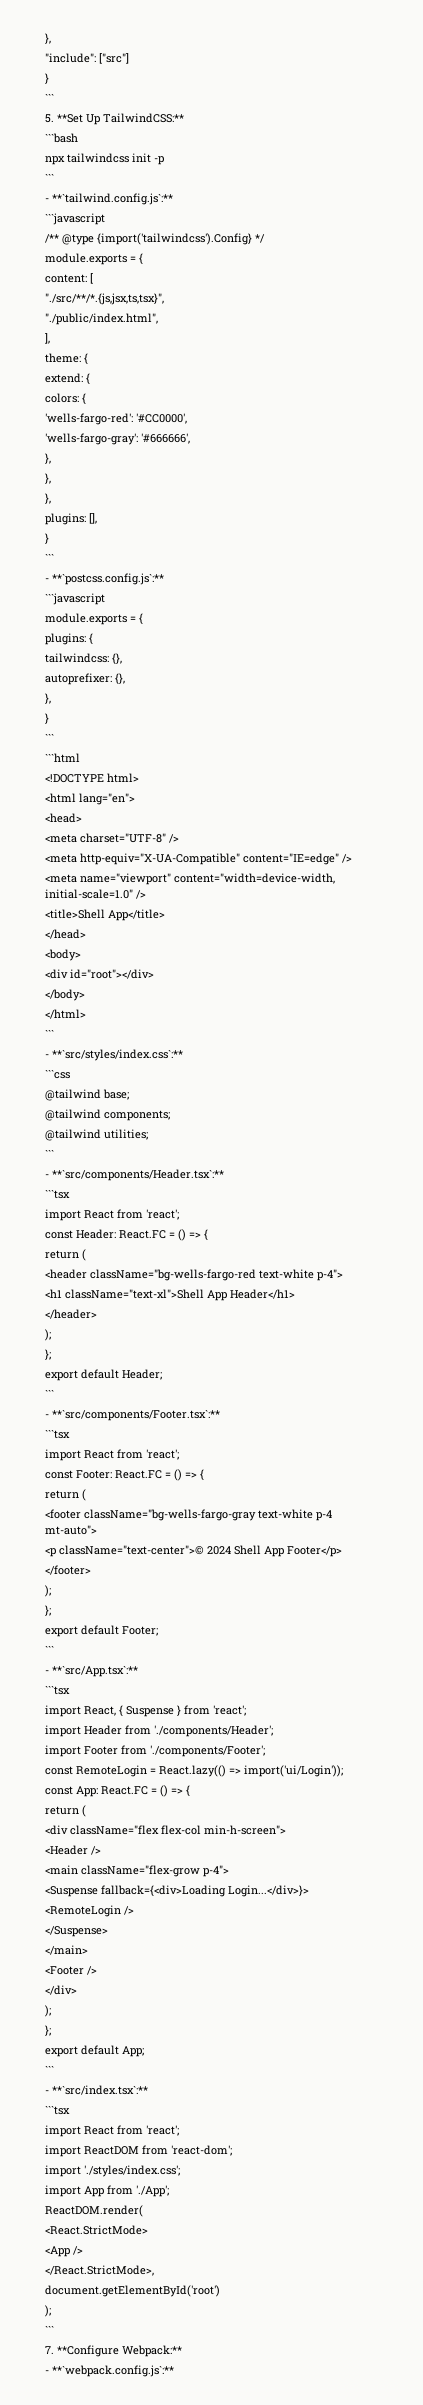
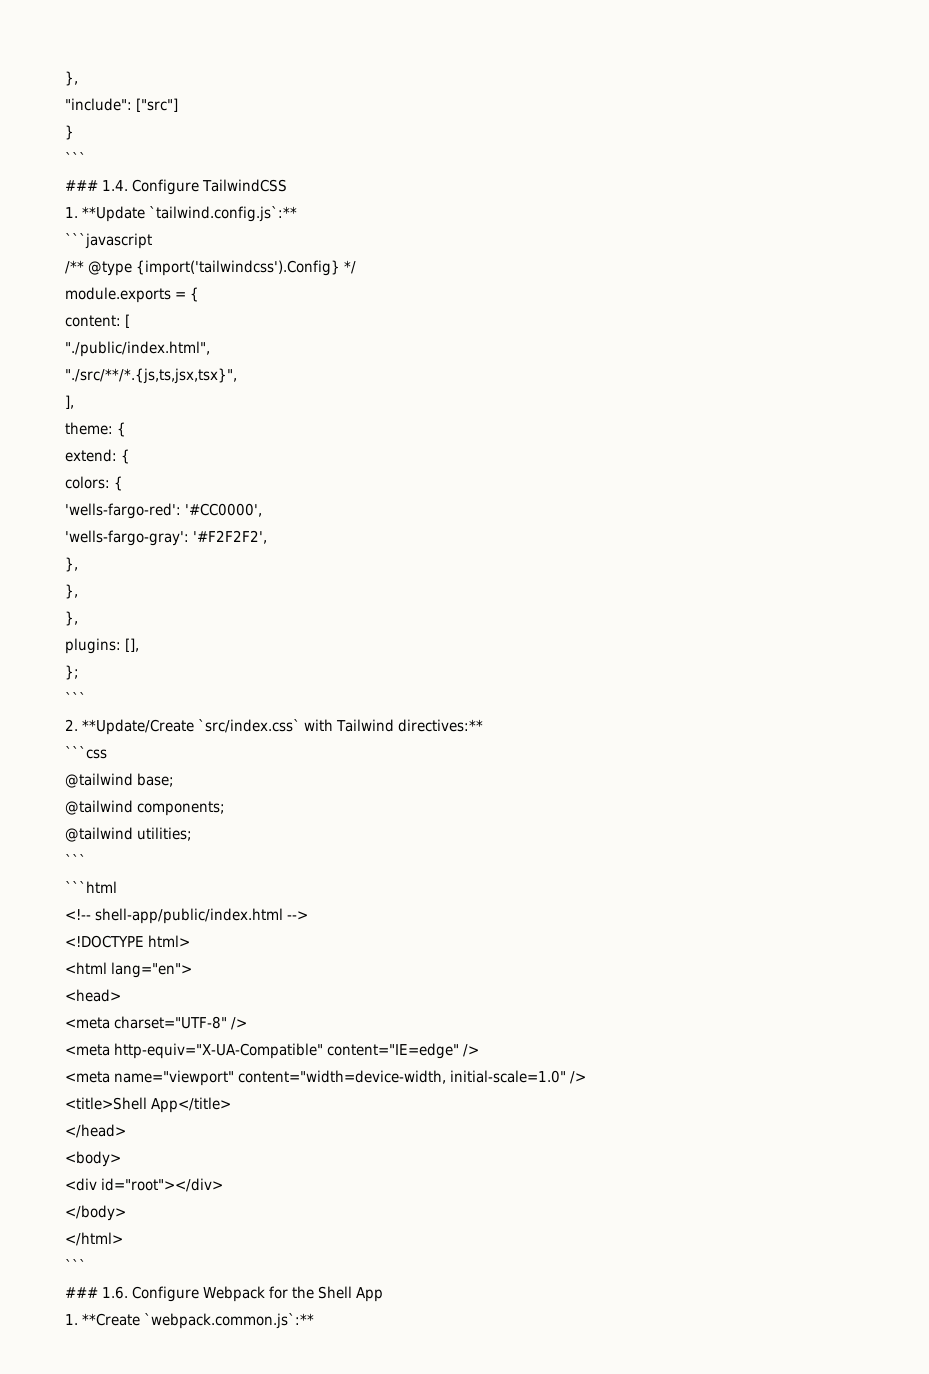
- 5. **Set Up TailwindCSS:**
- ```bash
- npx tailwindcss init -p
- ```
- - **`tailwind.config.js`:**
+ ### 1.4. Configure TailwindCSS
+ 1. **Update `tailwind.config.js`:**
- "./src/**/*.{js,jsx,ts,tsx}",
  "./public/index.html",
+ "./src/**/*.{js,ts,jsx,tsx}",
- 'wells-fargo-gray': '#666666',
+ 'wells-fargo-gray': '#F2F2F2',
  plugins: [],
- }
+ };
  ```
- - **`postcss.config.js`:**
- ```javascript
- module.exports = {
- plugins: {
- tailwindcss: {},
- autoprefixer: {},
- },
- }
+ 2. **Update/Create `src/index.css` with Tailwind directives:**
+ ```css
+ @tailwind base;
+ @tailwind components;
+ @tailwind utilities;
+ <!-- shell-app/public/index.html -->
- - **`src/styles/index.css`:**
- ```css
- @tailwind base;
- @tailwind components;
- @tailwind utilities;
- ```
- - **`src/components/Header.tsx`:**
- ```tsx
- import React from 'react';
- const Header: React.FC = () => {
- return (
- <header className="bg-wells-fargo-red text-white p-4">
- <h1 className="text-xl">Shell App Header</h1>
- </header>
- );
- };
- export default Header;
- ```
- - **`src/components/Footer.tsx`:**
- ```tsx
- import React from 'react';
- const Footer: React.FC = () => {
- return (
- <footer className="bg-wells-fargo-gray text-white p-4 mt-auto">
- <p className="text-center">© 2024 Shell App Footer</p>
- </footer>
- );
- };
- export default Footer;
- ```
- - **`src/App.tsx`:**
- ```tsx
- import React, { Suspense } from 'react';
- import Header from './components/Header';
- import Footer from './components/Footer';
- const RemoteLogin = React.lazy(() => import('ui/Login'));
- const App: React.FC = () => {
- return (
- <div className="flex flex-col min-h-screen">
- <Header />
- <main className="flex-grow p-4">
- <Suspense fallback={<div>Loading Login...</div>}>
- <RemoteLogin />
- </Suspense>
- </main>
- <Footer />
- </div>
- );
- };
- export default App;
- ```
- - **`src/index.tsx`:**
- ```tsx
- import React from 'react';
- import ReactDOM from 'react-dom';
- import './styles/index.css';
- import App from './App';
- ReactDOM.render(
- <React.StrictMode>
- <App />
- </React.StrictMode>,
- document.getElementById('root')
- );
- ```
- 7. **Configure Webpack:**
- - **`webpack.config.js`:**
+ ### 1.6. Configure Webpack for the Shell App
+ 1. **Create `webpack.common.js`:**

